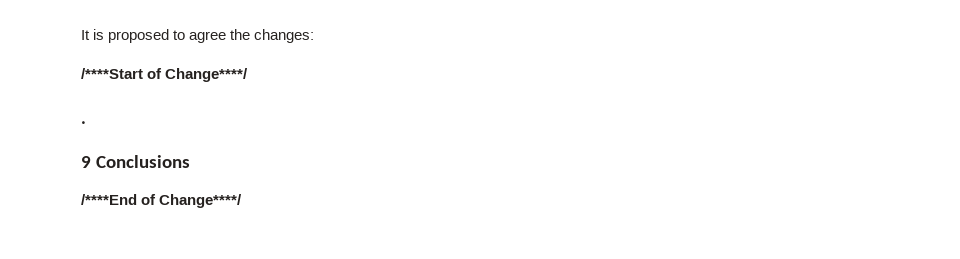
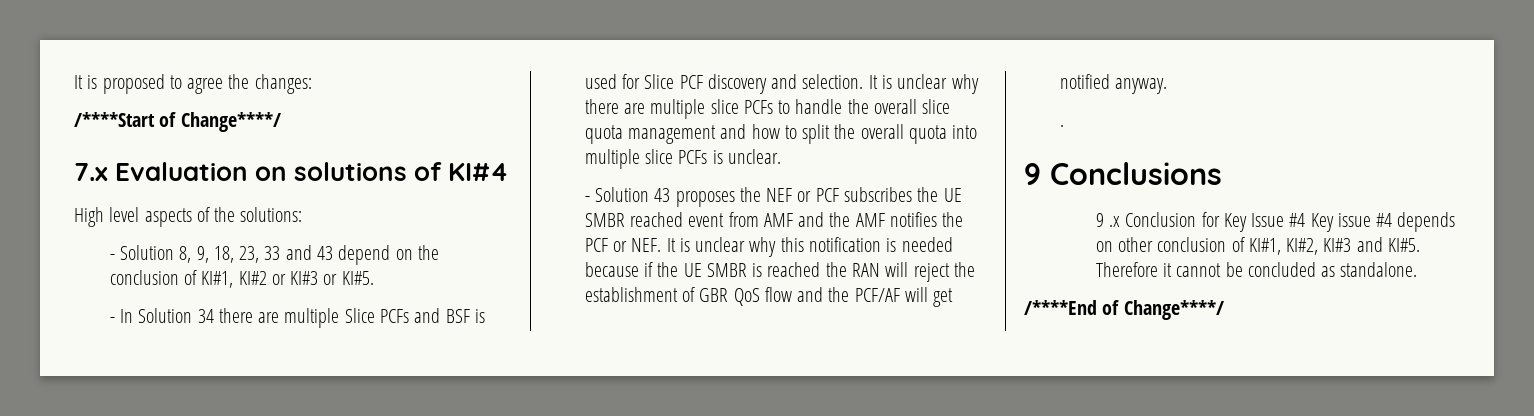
+ 7.x Evaluation on solutions of KI#4
+ High level aspects of the solutions:
+ - Solution 8, 9, 18, 23, 33 and 43 depend on the conclusion of KI#1, KI#2 or KI#3 or KI#5.
+ - In Solution 34 there are multiple Slice PCFs and BSF is used for Slice PCF discovery and selection. It is unclear why there are multiple slice PCFs to handle the overall slice quota management and how to split the overall quota into multiple slice PCFs is unclear.
+ - Solution 43 proposes the NEF or PCF subscribes the UE SMBR reached event from AMF and the AMF notifies the PCF or NEF. It is unclear why this notification is needed because if the UE SMBR is reached the RAN will reject the establishment of GBR QoS flow and the PCF/AF will get notified anyway.
  .
  9 Conclusions
+ 9 .x Conclusion for Key Issue #4 Key issue #4 depends on other conclusion of KI#1, KI#2, KI#3 and KI#5. Therefore it cannot be concluded as standalone.

